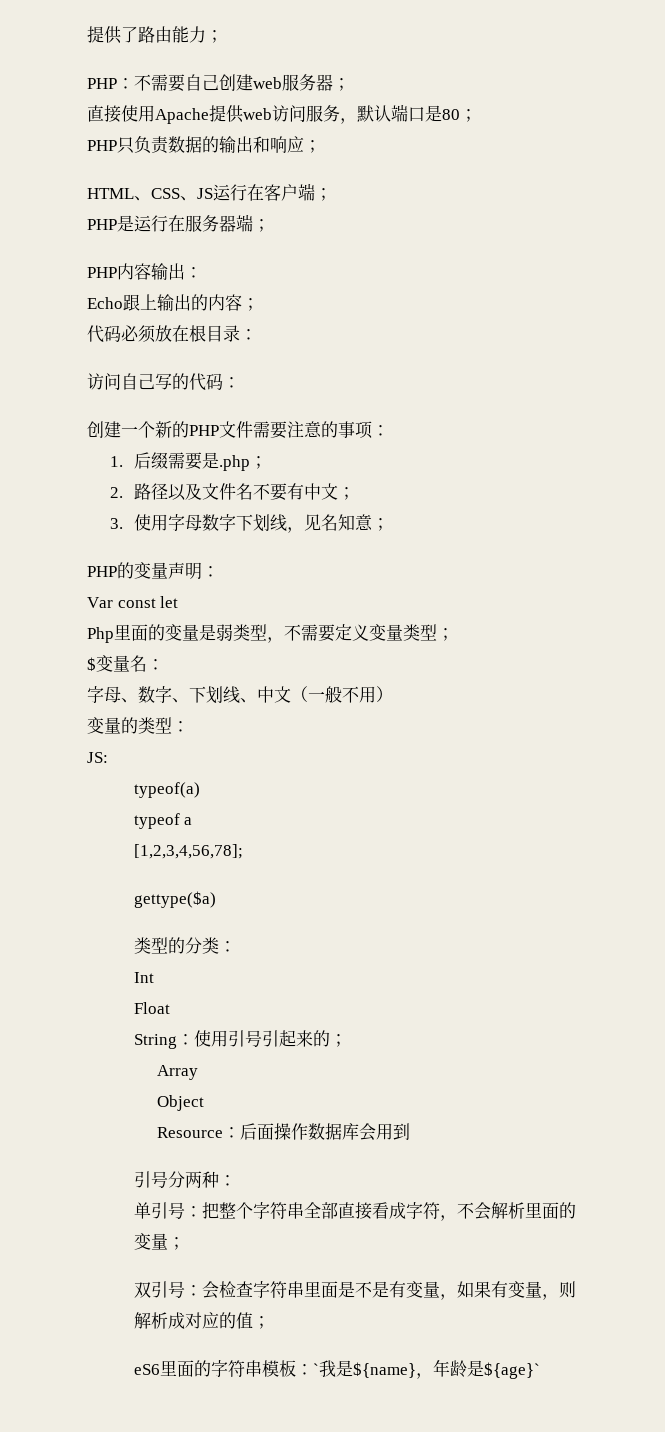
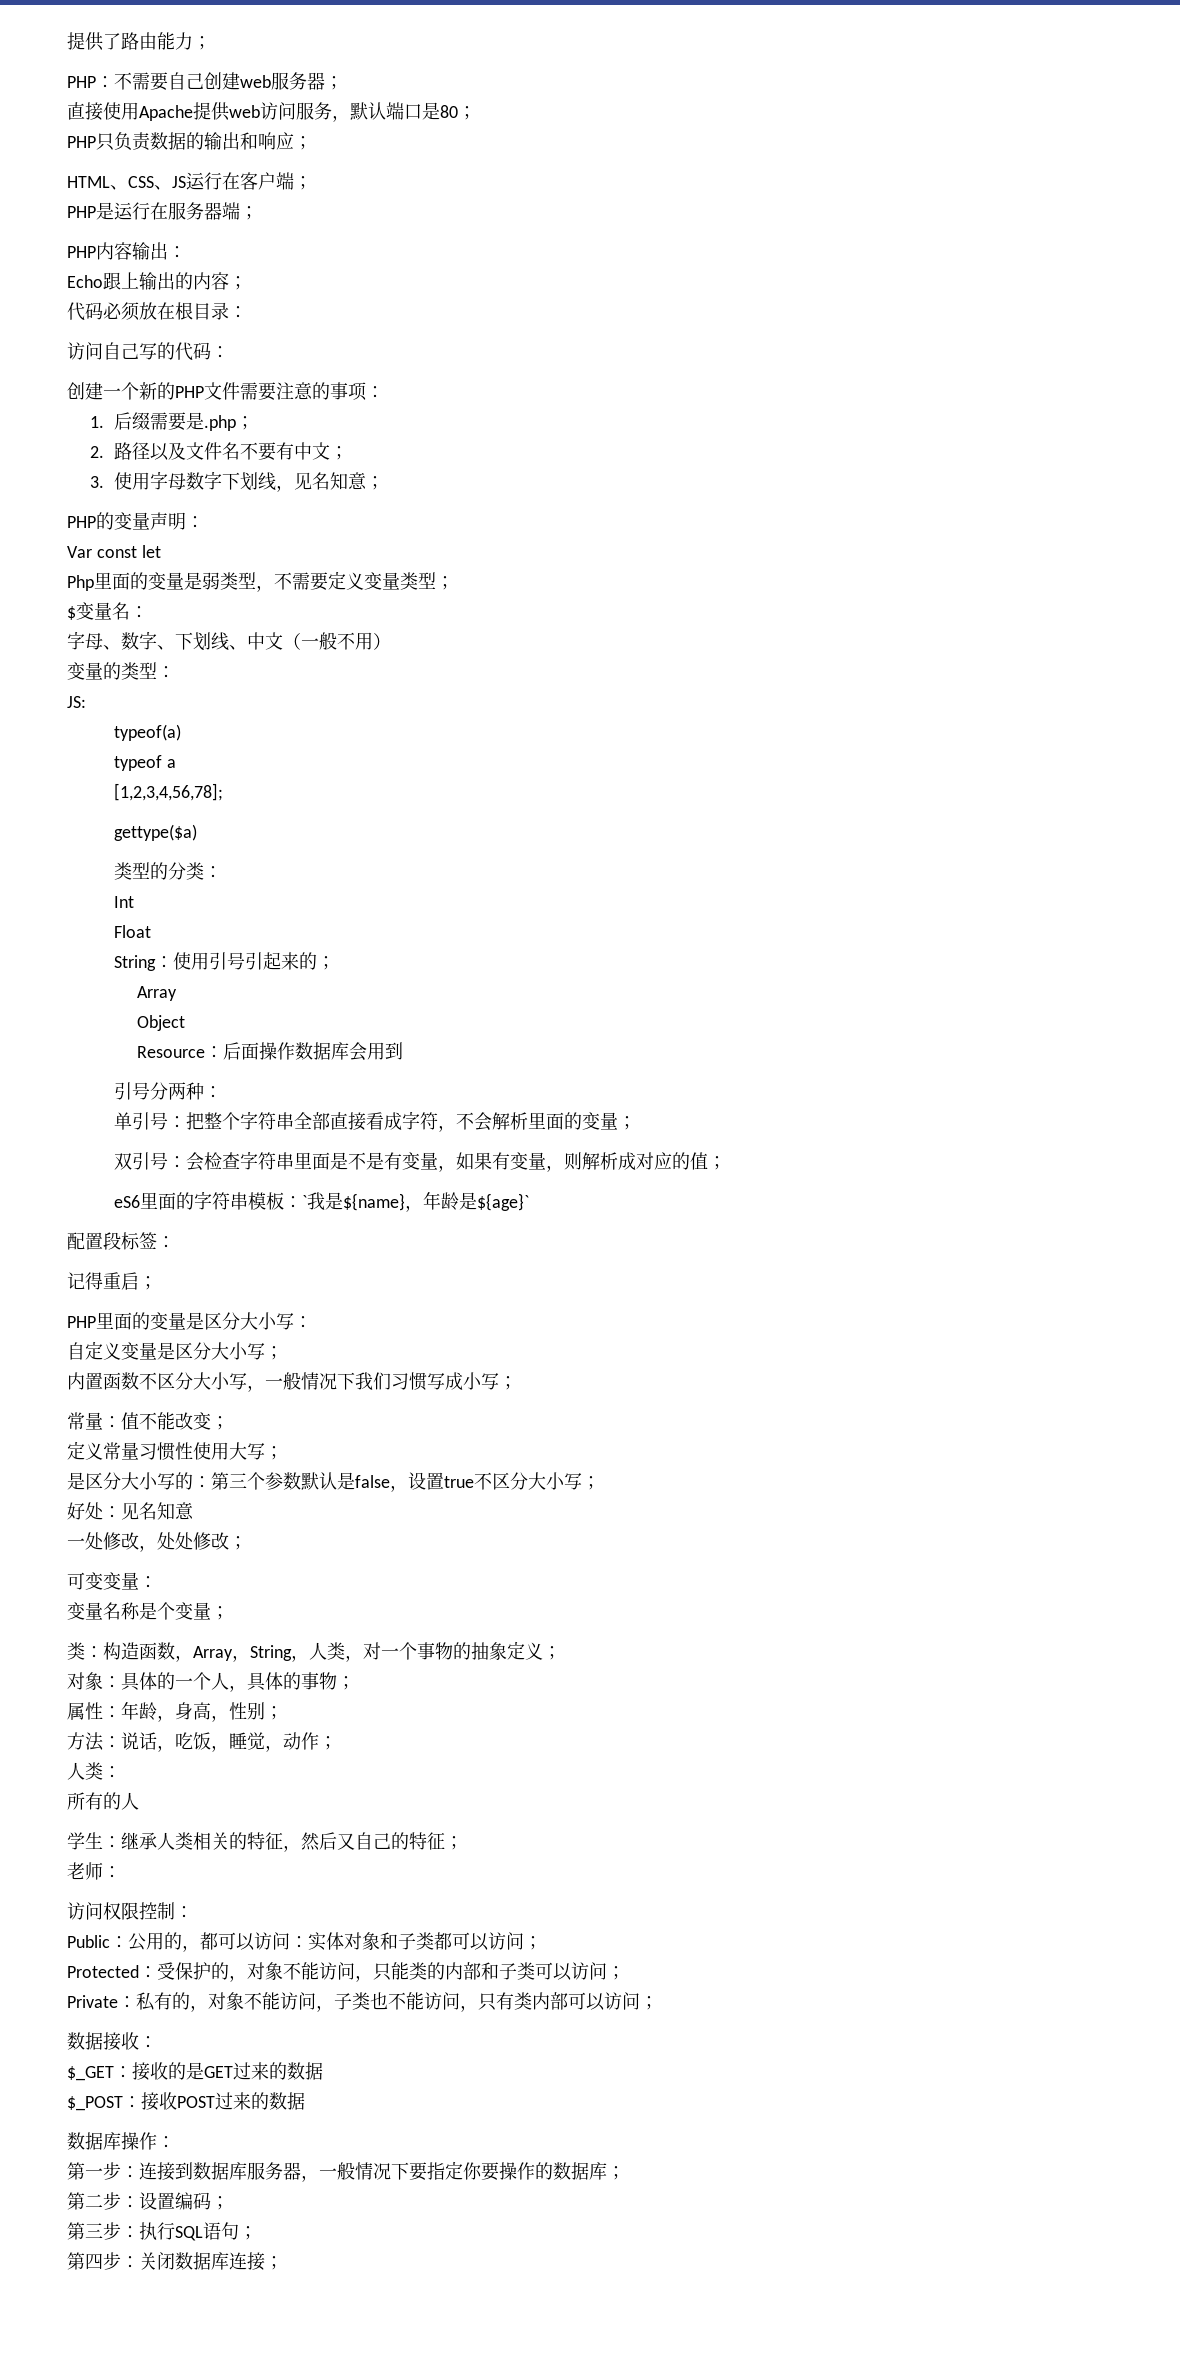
+ 配置段标签：
+ 记得重启；
+ PHP里面的变量是区分大小写：
+ 自定义变量是区分大小写；
+ 内置函数不区分大小写，一般情况下我们习惯写成小写；
+ 常量：值不能改变；
+ 定义常量习惯性使用大写；
+ 是区分大小写的：第三个参数默认是false，设置true不区分大小写；
+ 好处：见名知意
+ 一处修改，处处修改；
+ 可变变量：
+ 变量名称是个变量；
+ 类：构造函数，Array，String，人类，对一个事物的抽象定义；
+ 对象：具体的一个人，具体的事物；
+ 属性：年龄，身高，性别；
+ 方法：说话，吃饭，睡觉，动作；
+ 人类：
+ 所有的人
+ 学生：继承人类相关的特征，然后又自己的特征；
+ 老师：
+ 访问权限控制：
+ Public：公用的，都可以访问：实体对象和子类都可以访问；
+ Protected：受保护的，对象不能访问，只能类的内部和子类可以访问；
+ Private：私有的，对象不能访问，子类也不能访问，只有类内部可以访问；
+ 数据接收：
+ $_GET：接收的是GET过来的数据
+ $_POST：接收POST过来的数据
+ 数据库操作：
+ 第一步：连接到数据库服务器，一般情况下要指定你要操作的数据库；
+ 第二步：设置编码；
+ 第三步：执行SQL语句；
+ 第四步：关闭数据库连接；

